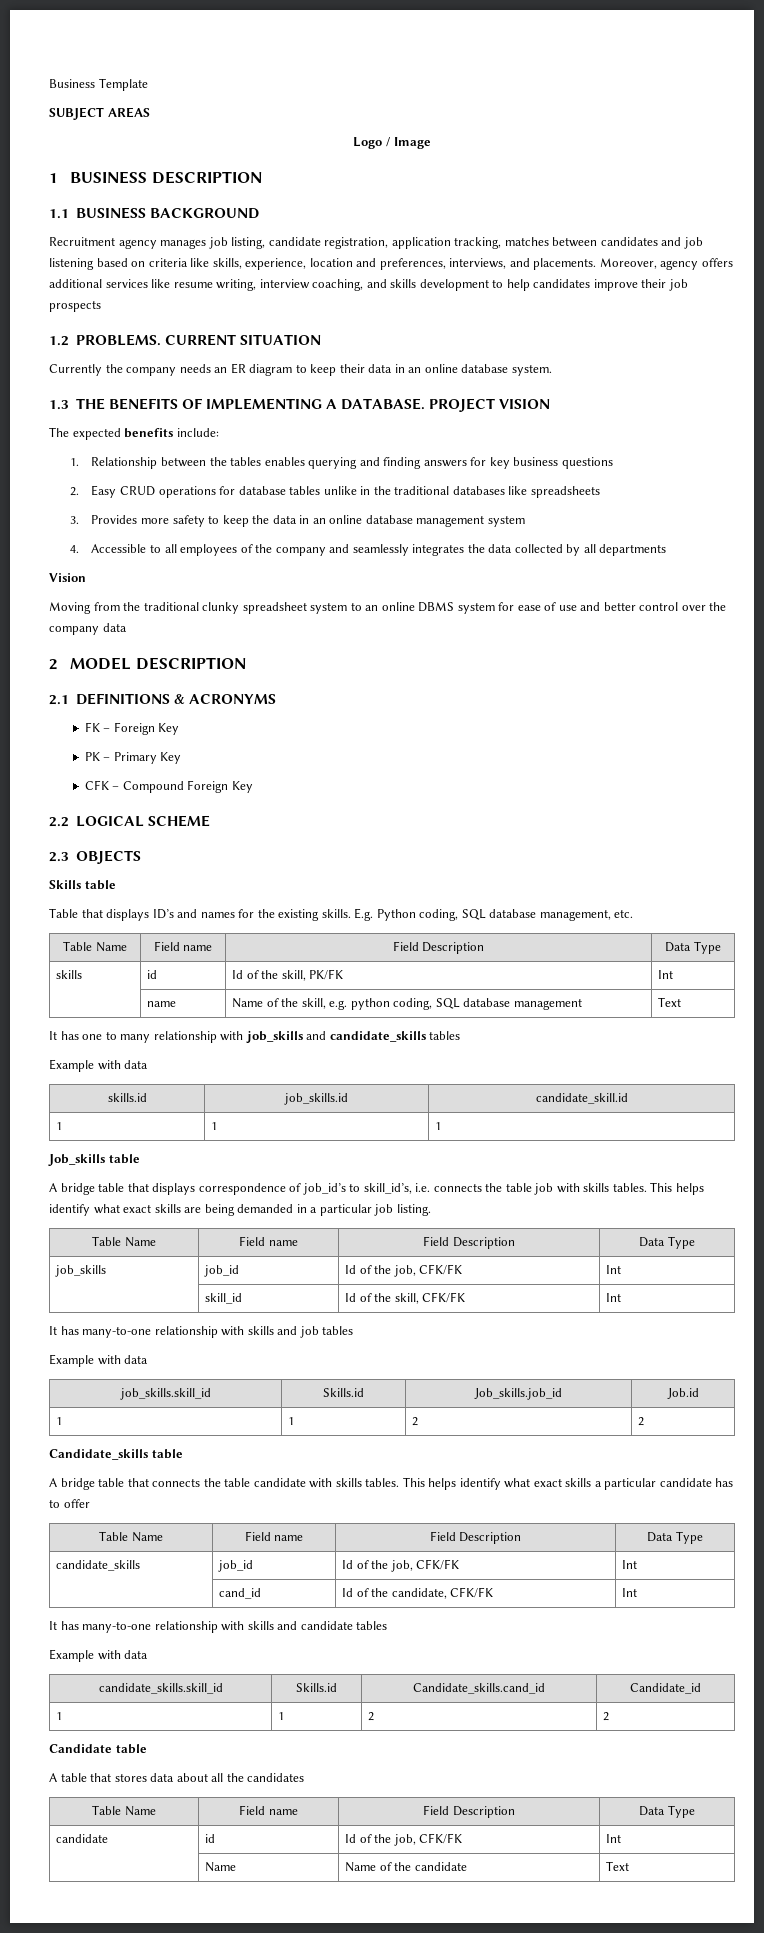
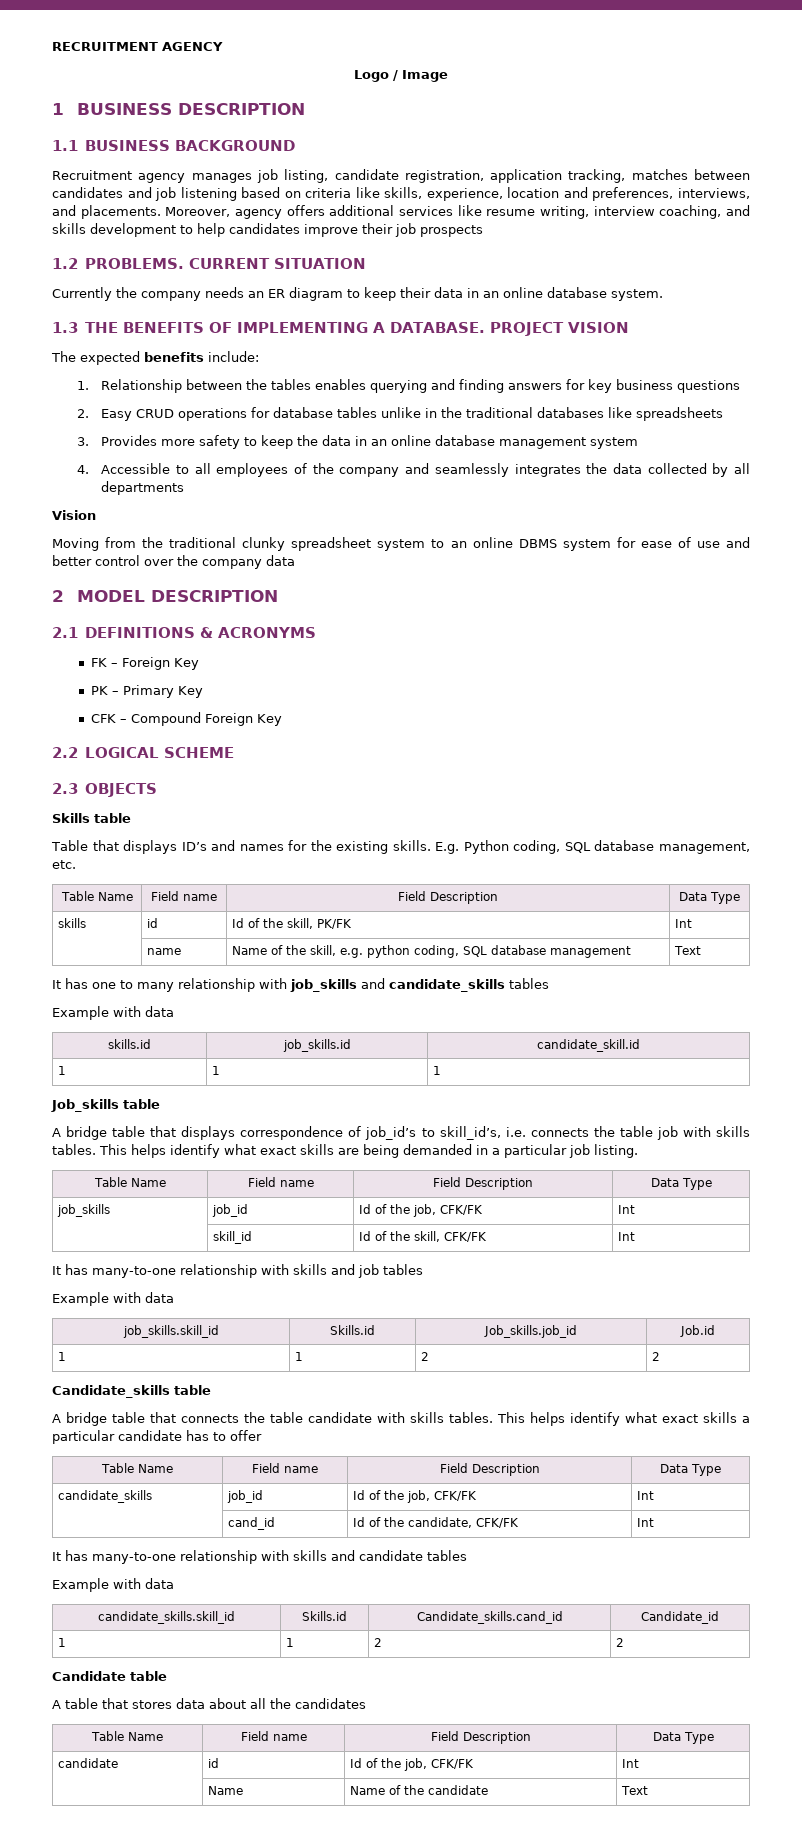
- Business Template
- SUBJECT AREAS
+ RECRUITMENT AGENCY

